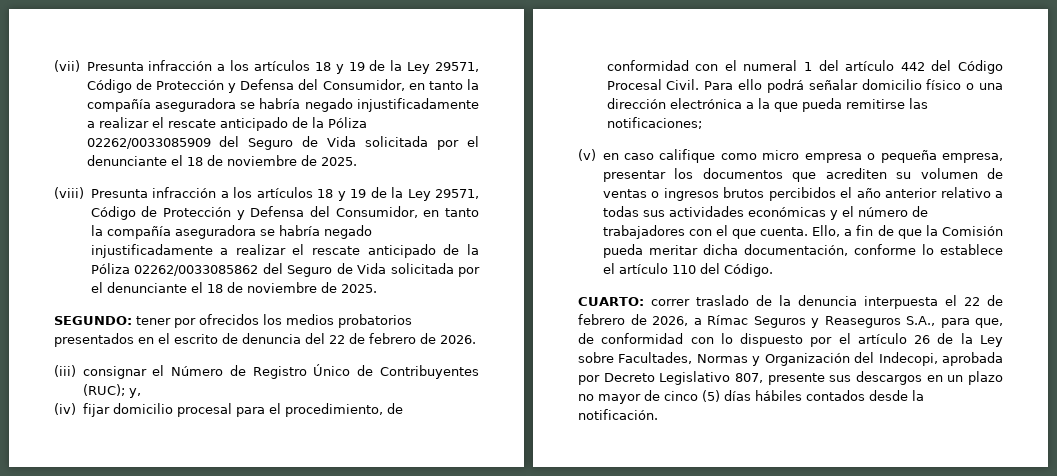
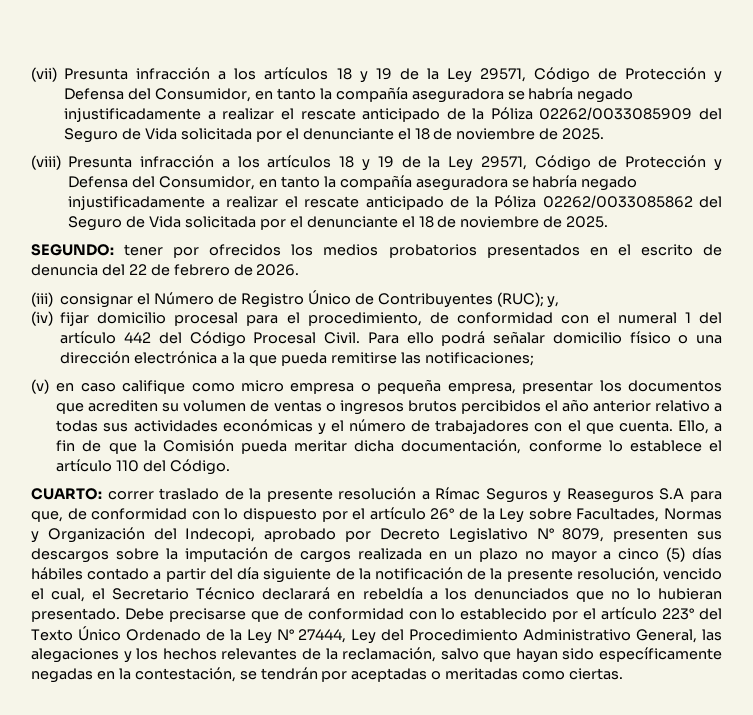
- CUARTO: correr traslado de la denuncia interpuesta el 22 de febrero de 2026, a Rímac Seguros y Reaseguros S.A., para que, de conformidad con lo dispuesto por el artículo 26 de la Ley sobre Facultades, Normas y Organización del Indecopi, aprobada por Decreto Legislativo 807, presente sus descargos en un plazo no mayor de cinco (5) días hábiles contados desde la notificación.
+ CUARTO: correr traslado de la presente resolución a Rímac Seguros y Reaseguros S.A para que, de conformidad con lo dispuesto por el artículo 26° de la Ley sobre Facultades, Normas y Organización del Indecopi, aprobado por Decreto Legislativo N° 8079, presenten sus descargos sobre la imputación de cargos realizada en un plazo no mayor a cinco (5) días hábiles contado a partir del día siguiente de la notificación de la presente resolución, vencido el cual, el Secretario Técnico declarará en rebeldía a los denunciados que no lo hubieran presentado. Debe precisarse que de conformidad con lo establecido por el artículo 223° del Texto Único Ordenado de la Ley N° 27444, Ley del Procedimiento Administrativo General, las alegaciones y los hechos relevantes de la reclamación, salvo que hayan sido específicamente negadas en la contestación, se tendrán por aceptadas o meritadas como ciertas.

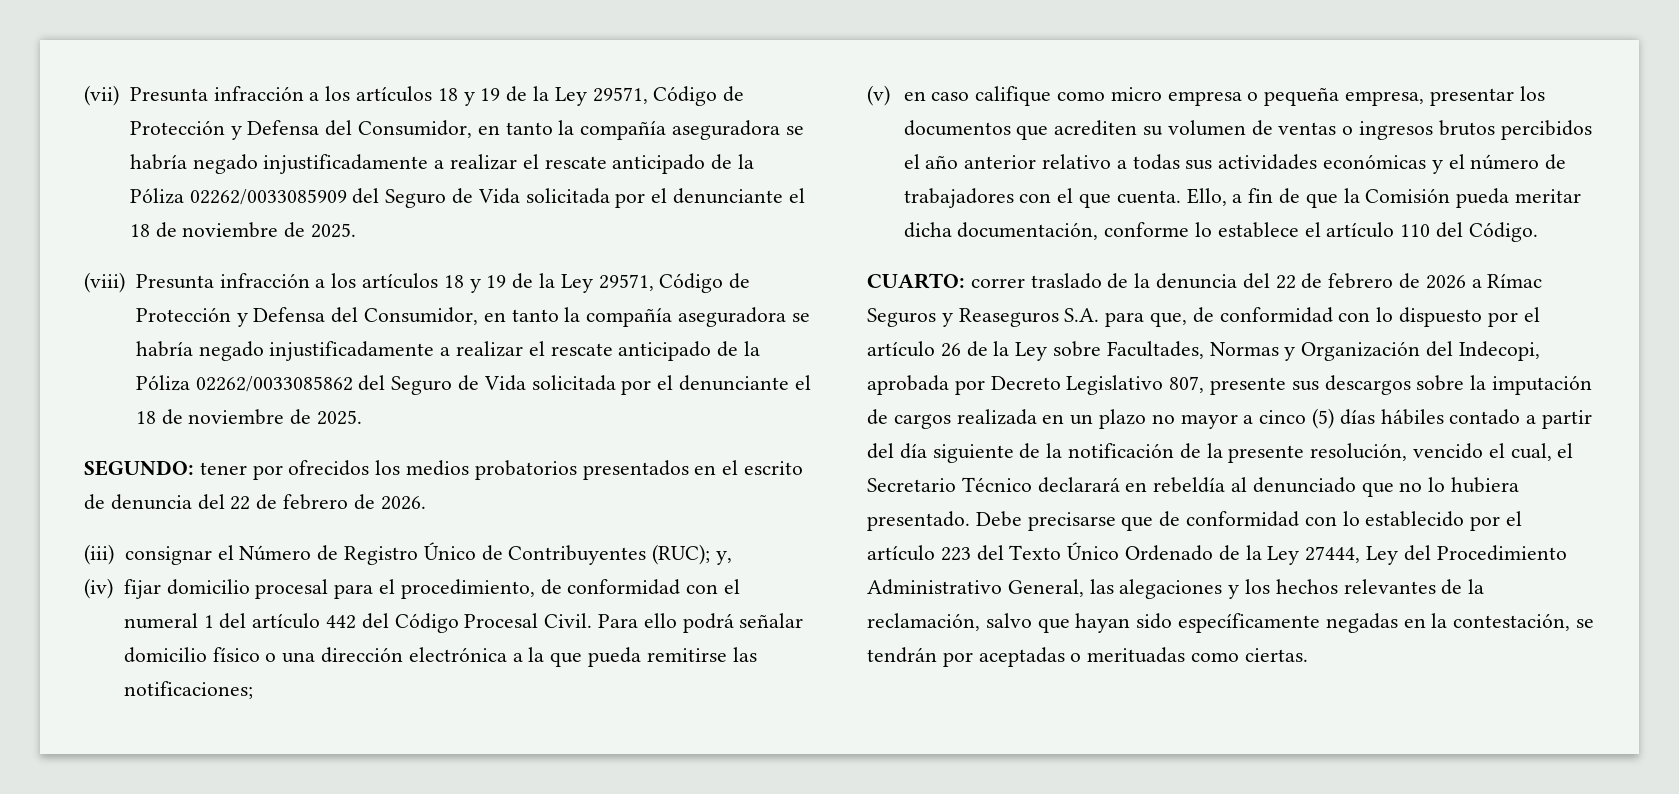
- correr traslado de la presente resolución a Rímac Seguros y Reaseguros S.A para que, de conformidad con lo dispuesto por el artículo 26° de la Ley sobre Facultades, Normas y Organización del Indecopi, aprobado por Decreto Legislativo N° 8079, presenten sus descargos sobre la imputación de cargos realizada en un plazo no mayor a cinco (5) días hábiles contado a partir del día siguiente de la notificación de la presente resolución, vencido el cual, el Secretario Técnico declarará en rebeldía a los denunciados que no lo hubieran presentado.
+ correr traslado de la denuncia del 22 de febrero de 2026 a Rímac Seguros y Reaseguros S.A. para que, de conformidad con lo dispuesto por el artículo 26 de la Ley sobre Facultades, Normas y Organización del Indecopi, aprobada por Decreto Legislativo 807, presente sus descargos sobre la imputación de cargos realizada en un plazo no mayor a cinco (5) días hábiles contado a partir del día siguiente de la notificación de la presente resolución, vencido el cual, el Secretario Técnico declarará en rebeldía al denunciado que no lo hubiera presentado.
- Debe precisarse que de conformidad con lo establecido por el artículo 223° del Texto Único Ordenado de la Ley N° 27444, Ley del Procedimiento Administrativo General, las alegaciones y los hechos relevantes de la reclamación, salvo que hayan sido específicamente negadas en la contestación, se tendrán por aceptadas o meritadas como ciertas.
+ Debe precisarse que de conformidad con lo establecido por el artículo 223 del Texto Único Ordenado de la Ley 27444, Ley del Procedimiento Administrativo General, las alegaciones y los hechos relevantes de la reclamación, salvo que hayan sido específicamente negadas en la contestación, se tendrán por aceptadas o merituadas como ciertas.

